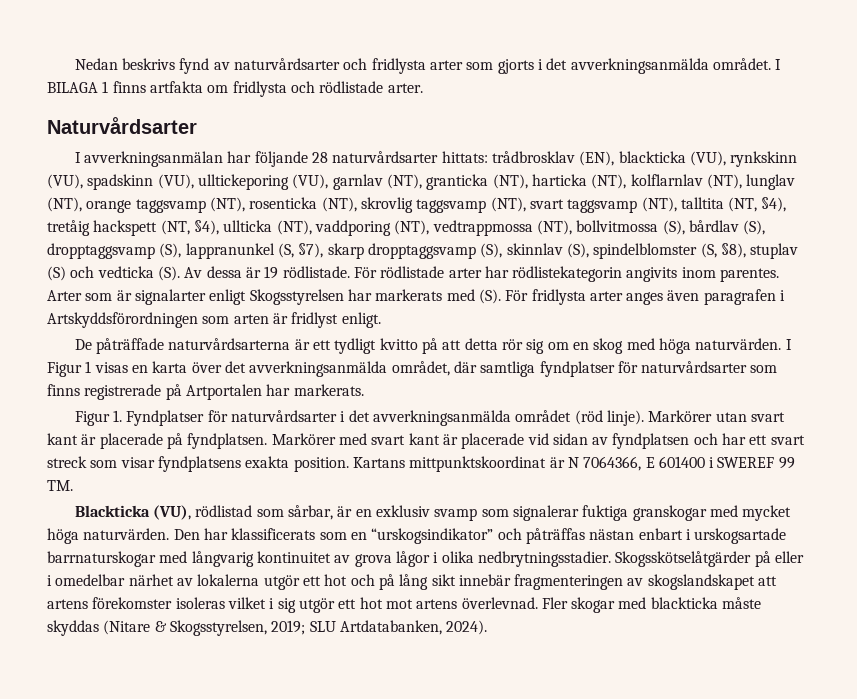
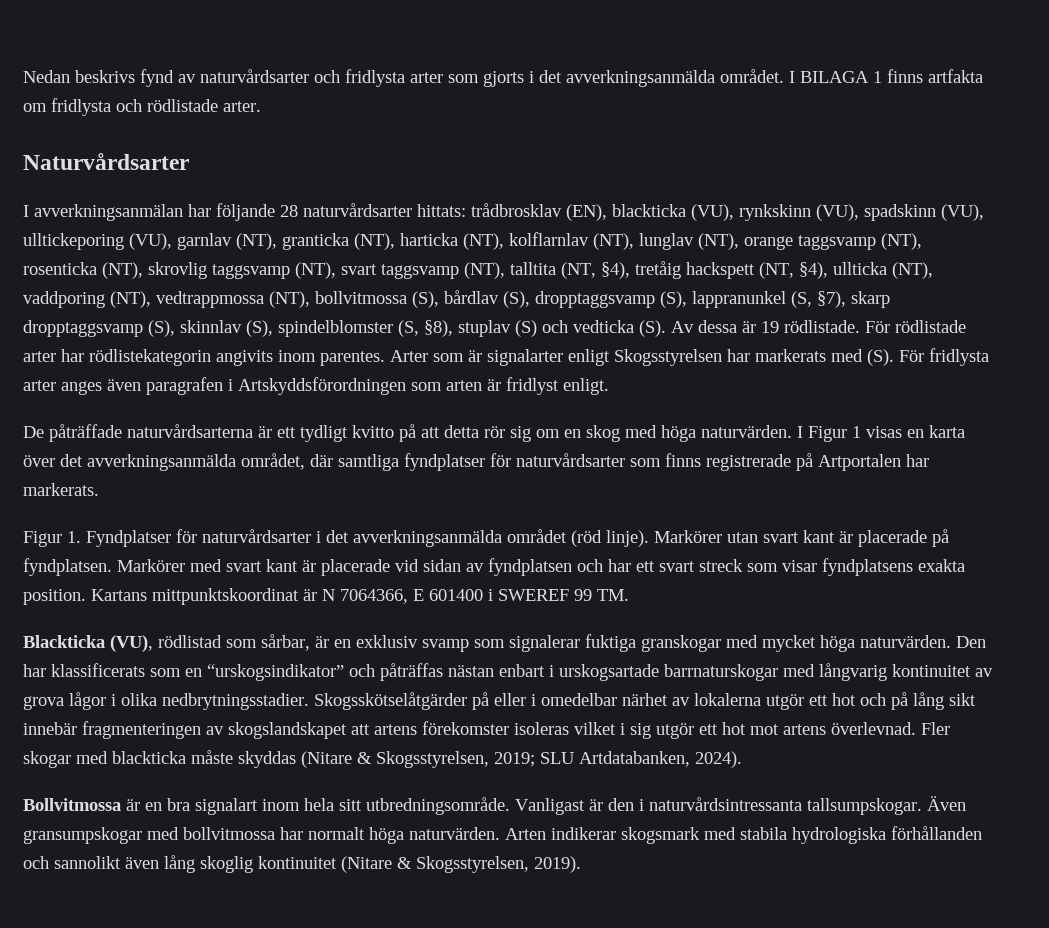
+ Bollvitmossa är en bra signalart inom hela sitt utbredningsområde. Vanligast är den i naturvårdsintressanta tallsumpskogar. Även gransumpskogar med bollvitmossa har normalt höga naturvärden. Arten indikerar skogsmark med stabila hydrologiska förhållanden och sannolikt även lång skoglig kontinuitet (Nitare & Skogsstyrelsen, 2019).

